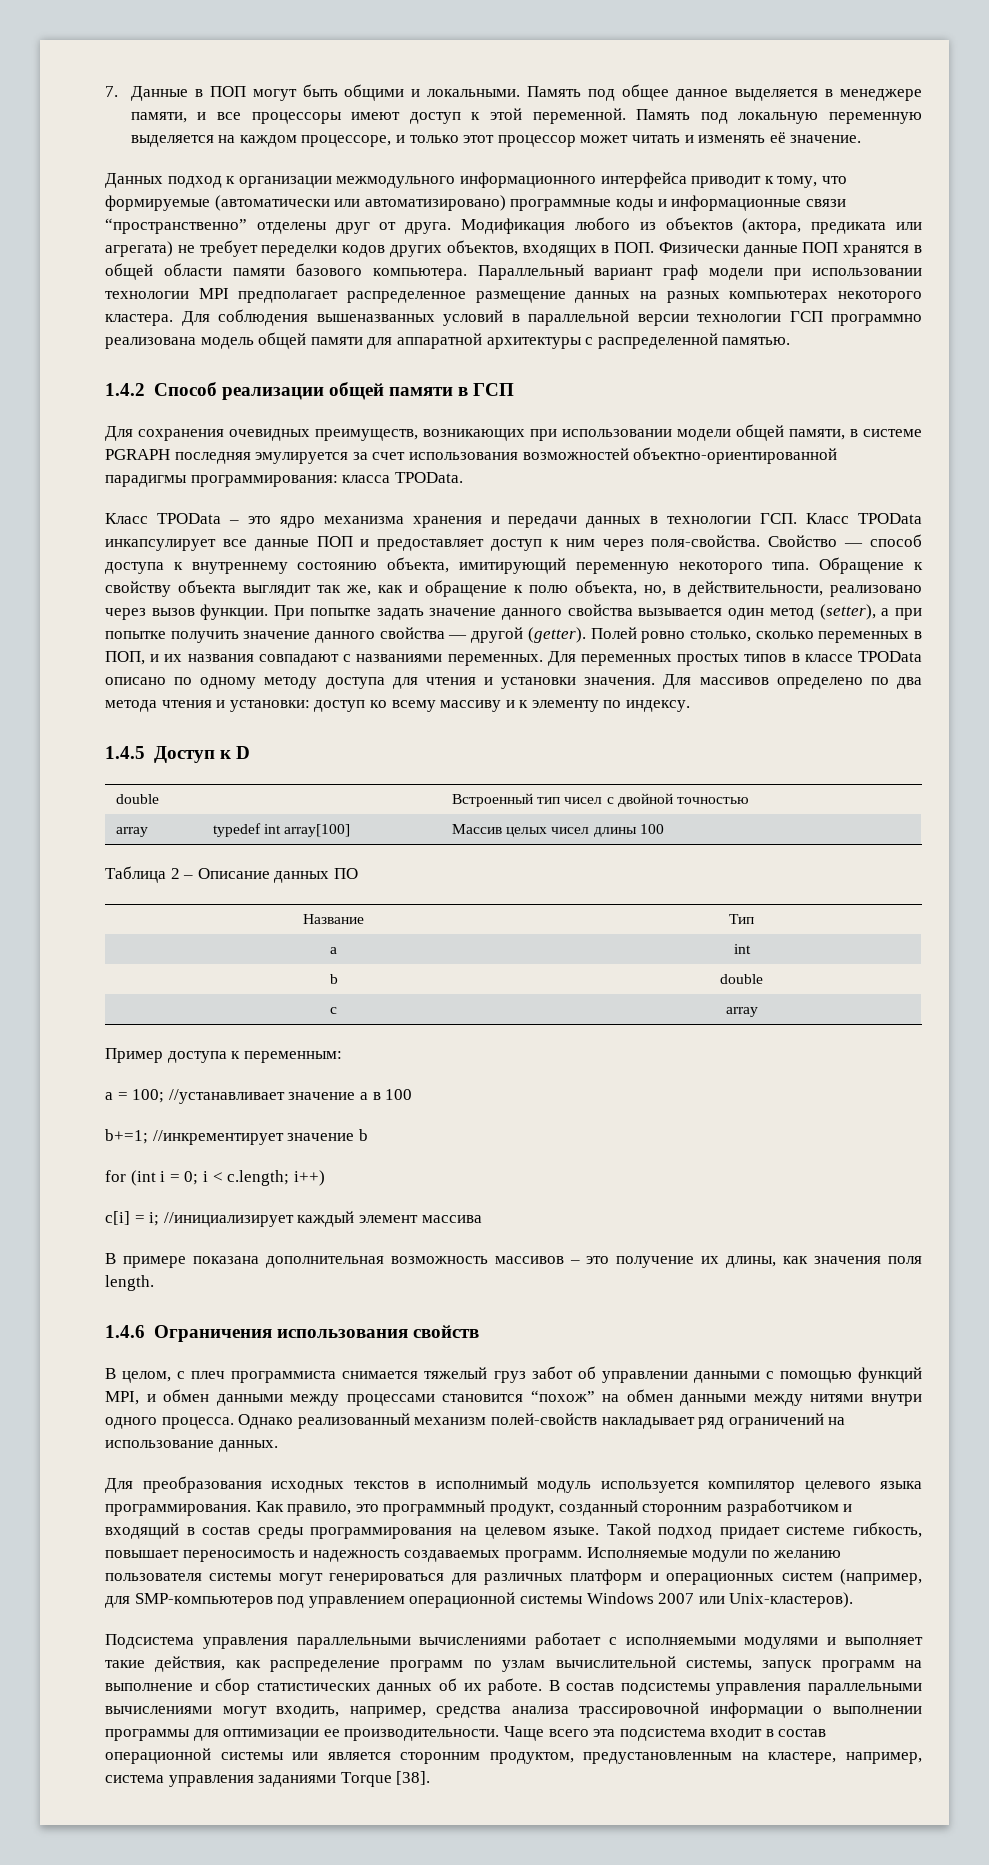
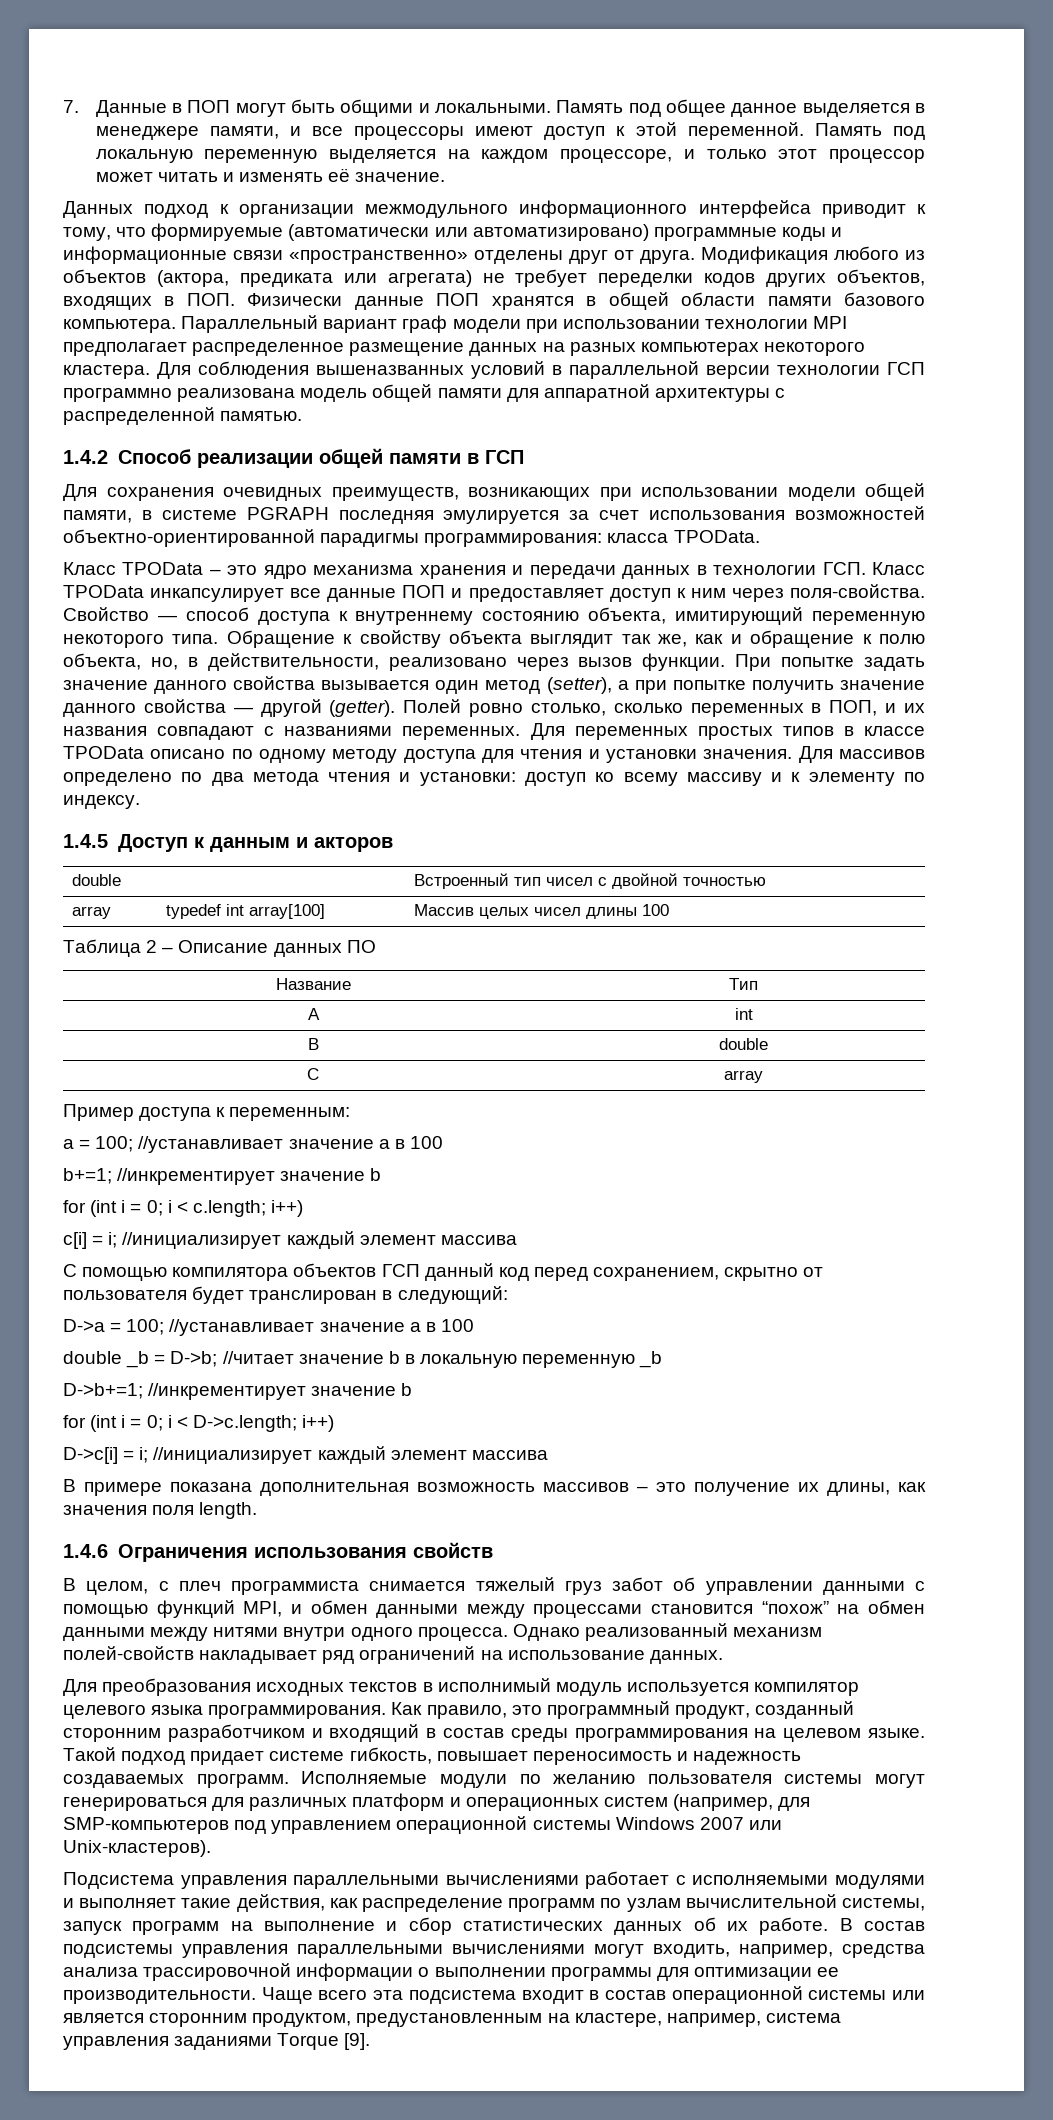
- Данных подход к организации межмодульного информационного интерфейса приводит к тому, что формируемые (автоматически или автоматизировано) программные коды и информационные связи “пространственно” отделены друг от друга.
+ Данных подход к организации межмодульного информационного интерфейса приводит к тому, что формируемые (автоматически или автоматизировано) программные коды и информационные связи «пространственно» отделены друг от друга.
- 1.4.5 Доступ к D
+ 1.4.5 Доступ к данным и акторов
- a | int
+ A | int
- b | double
+ B | double
- c | array
+ C | array
+ С помощью компилятора объектов ГСП данный код перед сохранением, скрытно от пользователя будет транслирован в следующий:
+ D->a = 100; //устанавливает значение a в 100
+ double _b = D->b; //читает значение b в локальную переменную _b
+ D->b+=1; //инкрементирует значение b
+ for (int i = 0; i < D->c.length; i++)
+ D->c[i] = i; //инициализирует каждый элемент массива
- Чаще всего эта подсистема входит в состав операционной системы или является сторонним продуктом, предустановленным на кластере, например, система управления заданиями Torque [38].
+ Чаще всего эта подсистема входит в состав операционной системы или является сторонним продуктом, предустановленным на кластере, например, система управления заданиями Torque [9].

